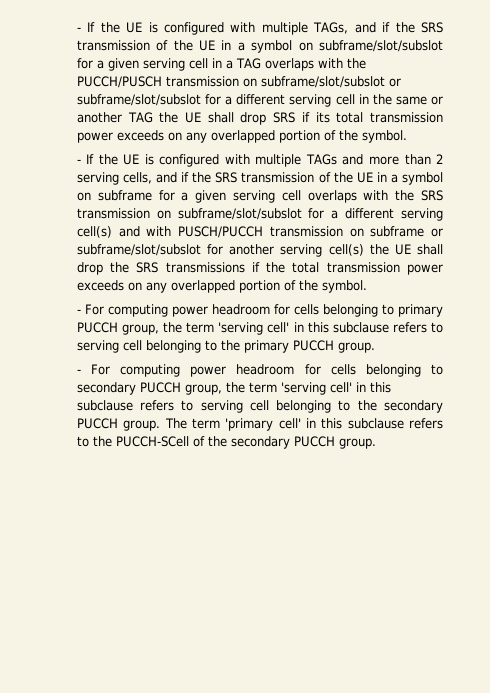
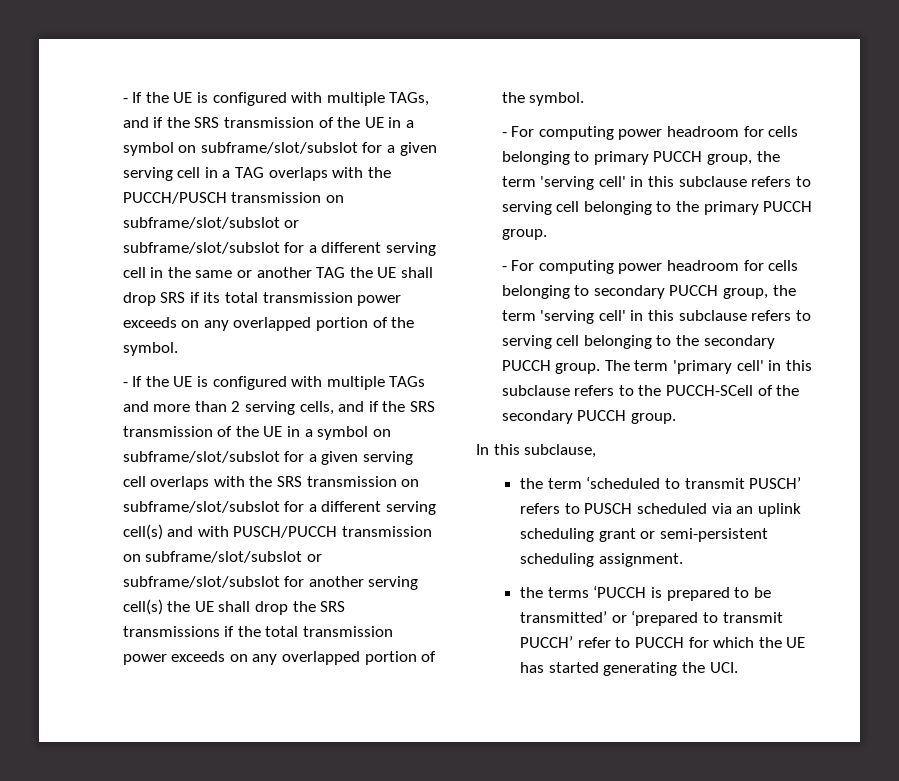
- - If the UE is configured with multiple TAGs and more than 2 serving cells, and if the SRS transmission of the UE in a symbol on subframe for a given serving cell overlaps with the SRS transmission on subframe/slot/subslot for a different serving cell(s) and with PUSCH/PUCCH transmission on subframe or subframe/slot/subslot for another serving cell(s) the UE shall drop the SRS transmissions if the total transmission power exceeds on any overlapped portion of the symbol.
+ - If the UE is configured with multiple TAGs and more than 2 serving cells, and if the SRS transmission of the UE in a symbol on subframe/slot/subslot for a given serving cell overlaps with the SRS transmission on subframe/slot/subslot for a different serving cell(s) and with PUSCH/PUCCH transmission on subframe/slot/subslot or subframe/slot/subslot for another serving cell(s) the UE shall drop the SRS transmissions if the total transmission power exceeds on any overlapped portion of the symbol.
+ In this subclause,
+ the term ‘scheduled to transmit PUSCH’ refers to PUSCH scheduled via an uplink scheduling grant or semi-persistent scheduling assignment.
+ the terms ‘PUCCH is prepared to be transmitted’ or ‘prepared to transmit PUCCH’ refer to PUCCH for which the UE has started generating the UCI.

